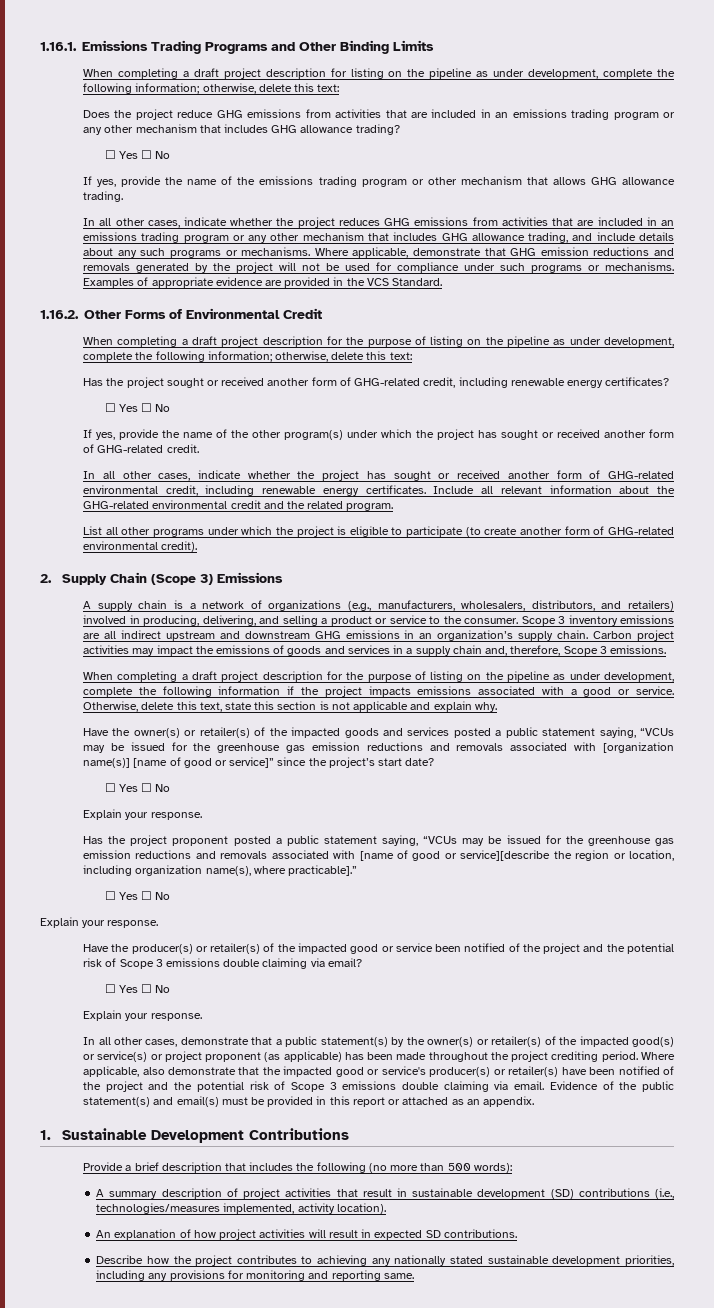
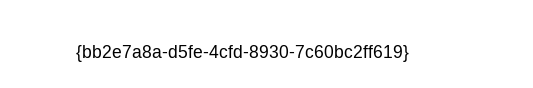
- 1.16.1. Emissions Trading Programs and Other Binding Limits
- When completing a draft project description for listing on the pipeline as under development, complete the following information; otherwise, delete this text:
- Does the project reduce GHG emissions from activities that are included in an emissions trading program or any other mechanism that includes GHG allowance trading?
- ☐ Yes ☐ No
- If yes, provide the name of the emissions trading program or other mechanism that allows GHG allowance trading.
- In all other cases, indicate whether the project reduces GHG emissions from activities that are included in an emissions trading program or any other mechanism that includes GHG allowance trading, and include details about any such programs or mechanisms. Where applicable, demonstrate that GHG emission reductions and removals generated by the project will not be used for compliance under such programs or mechanisms. Examples of appropriate evidence are provided in the VCS Standard.
- 1.16.2. Other Forms of Environmental Credit
- When completing a draft project description for the purpose of listing on the pipeline as under development, complete the following information; otherwise, delete this text:
- Has the project sought or received another form of GHG-related credit, including renewable energy certificates?
- ☐ Yes ☐ No
- If yes, provide the name of the other program(s) under which the project has sought or received another form of GHG-related credit.
- In all other cases, indicate whether the project has sought or received another form of GHG-related environmental credit, including renewable energy certificates. Include all relevant information about the GHG-related environmental credit and the related program.
- List all other programs under which the project is eligible to participate (to create another form of GHG-related environmental credit).
- 2. Supply Chain (Scope 3) Emissions
- A supply chain is a network of organizations (e.g., manufacturers, wholesalers, distributors, and retailers) involved in producing, delivering, and selling a product or service to the consumer. Scope 3 inventory emissions are all indirect upstream and downstream GHG emissions in an organization’s supply chain. Carbon project activities may impact the emissions of goods and services in a supply chain and, therefore, Scope 3 emissions.
- When completing a draft project description for the purpose of listing on the pipeline as under development, complete the following information if the project impacts emissions associated with a good or service. Otherwise, delete this text, state this section is not applicable and explain why.
- Have the owner(s) or retailer(s) of the impacted goods and services posted a public statement saying, “VCUs may be issued for the greenhouse gas emission reductions and removals associated with [organization name(s)] [name of good or service]” since the project’s start date?
- ☐ Yes ☐ No
- Explain your response.
- Has the project proponent posted a public statement saying, “VCUs may be issued for the greenhouse gas emission reductions and removals associated with [name of good or service][describe the region or location, including organization name(s), where practicable].”
- ☐ Yes ☐ No
- Explain your response.
- Have the producer(s) or retailer(s) of the impacted good or service been notified of the project and the potential risk of Scope 3 emissions double claiming via email?
- ☐ Yes ☐ No
- Explain your response.
- In all other cases, demonstrate that a public statement(s) by the owner(s) or retailer(s) of the impacted good(s) or service(s) or project proponent (as applicable) has been made throughout the project crediting period. Where applicable, also demonstrate that the impacted good or service's producer(s) or retailer(s) have been notified of the project and the potential risk of Scope 3 emissions double claiming via email. Evidence of the public statement(s) and email(s) must be provided in this report or attached as an appendix.
- 1. Sustainable Development Contributions
- Provide a brief description that includes the following (no more than 500 words):
- A summary description of project activities that result in sustainable development (SD) contributions (i.e., technologies/measures implemented, activity location).
- An explanation of how project activities will result in expected SD contributions.
- Describe how the project contributes to achieving any nationally stated sustainable development priorities, including any provisions for monitoring and reporting same.
+ {bb2e7a8a-d5fe-4cfd-8930-7c60bc2ff619}

